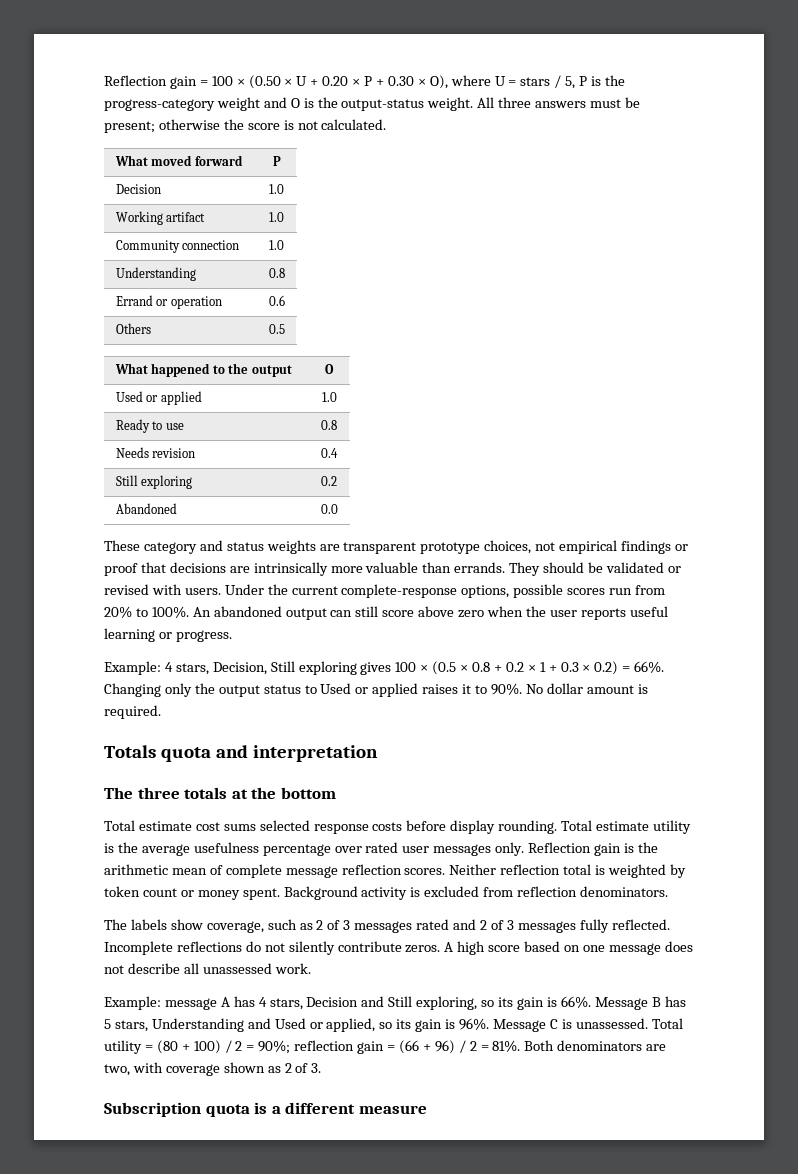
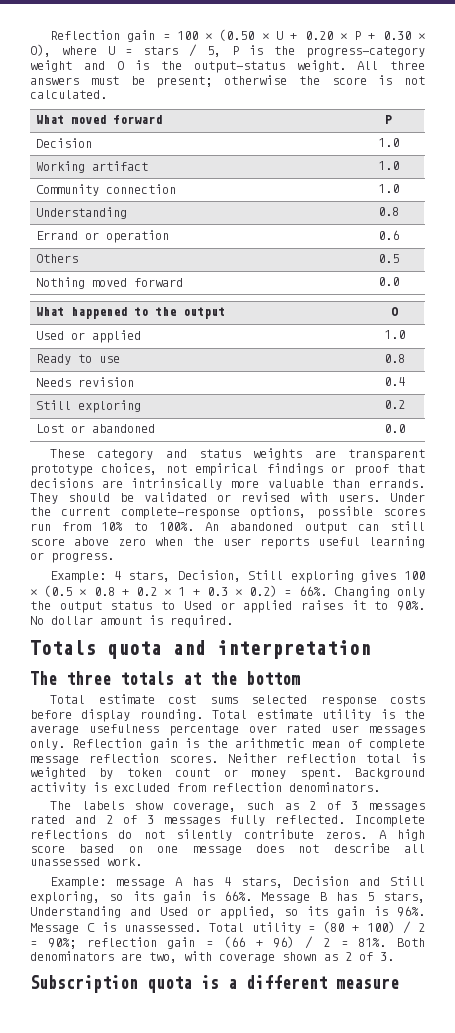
+ Nothing moved forward | 0.0
- Abandoned | 0.0
+ Lost or abandoned | 0.0
- Under the current complete-response options, possible scores run from 20% to 100%.
+ Under the current complete-response options, possible scores run from 10% to 100%.

